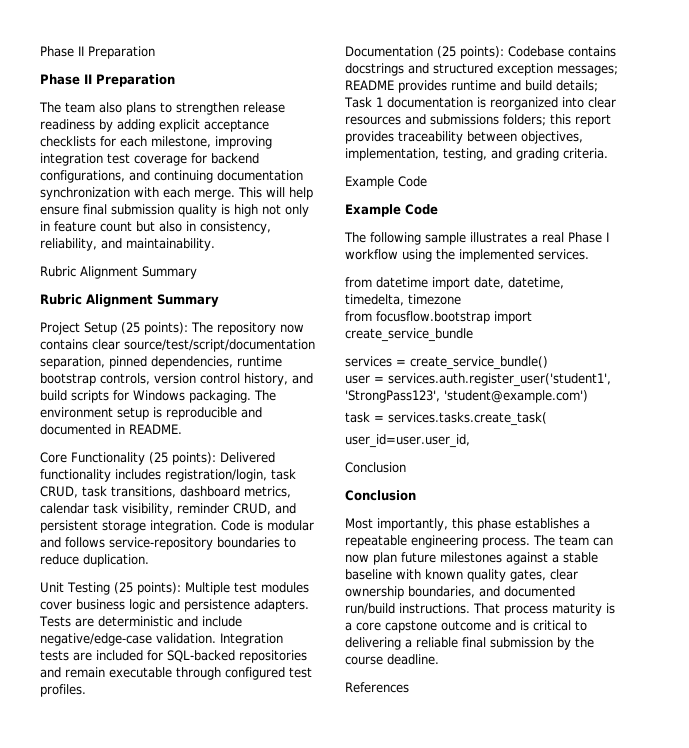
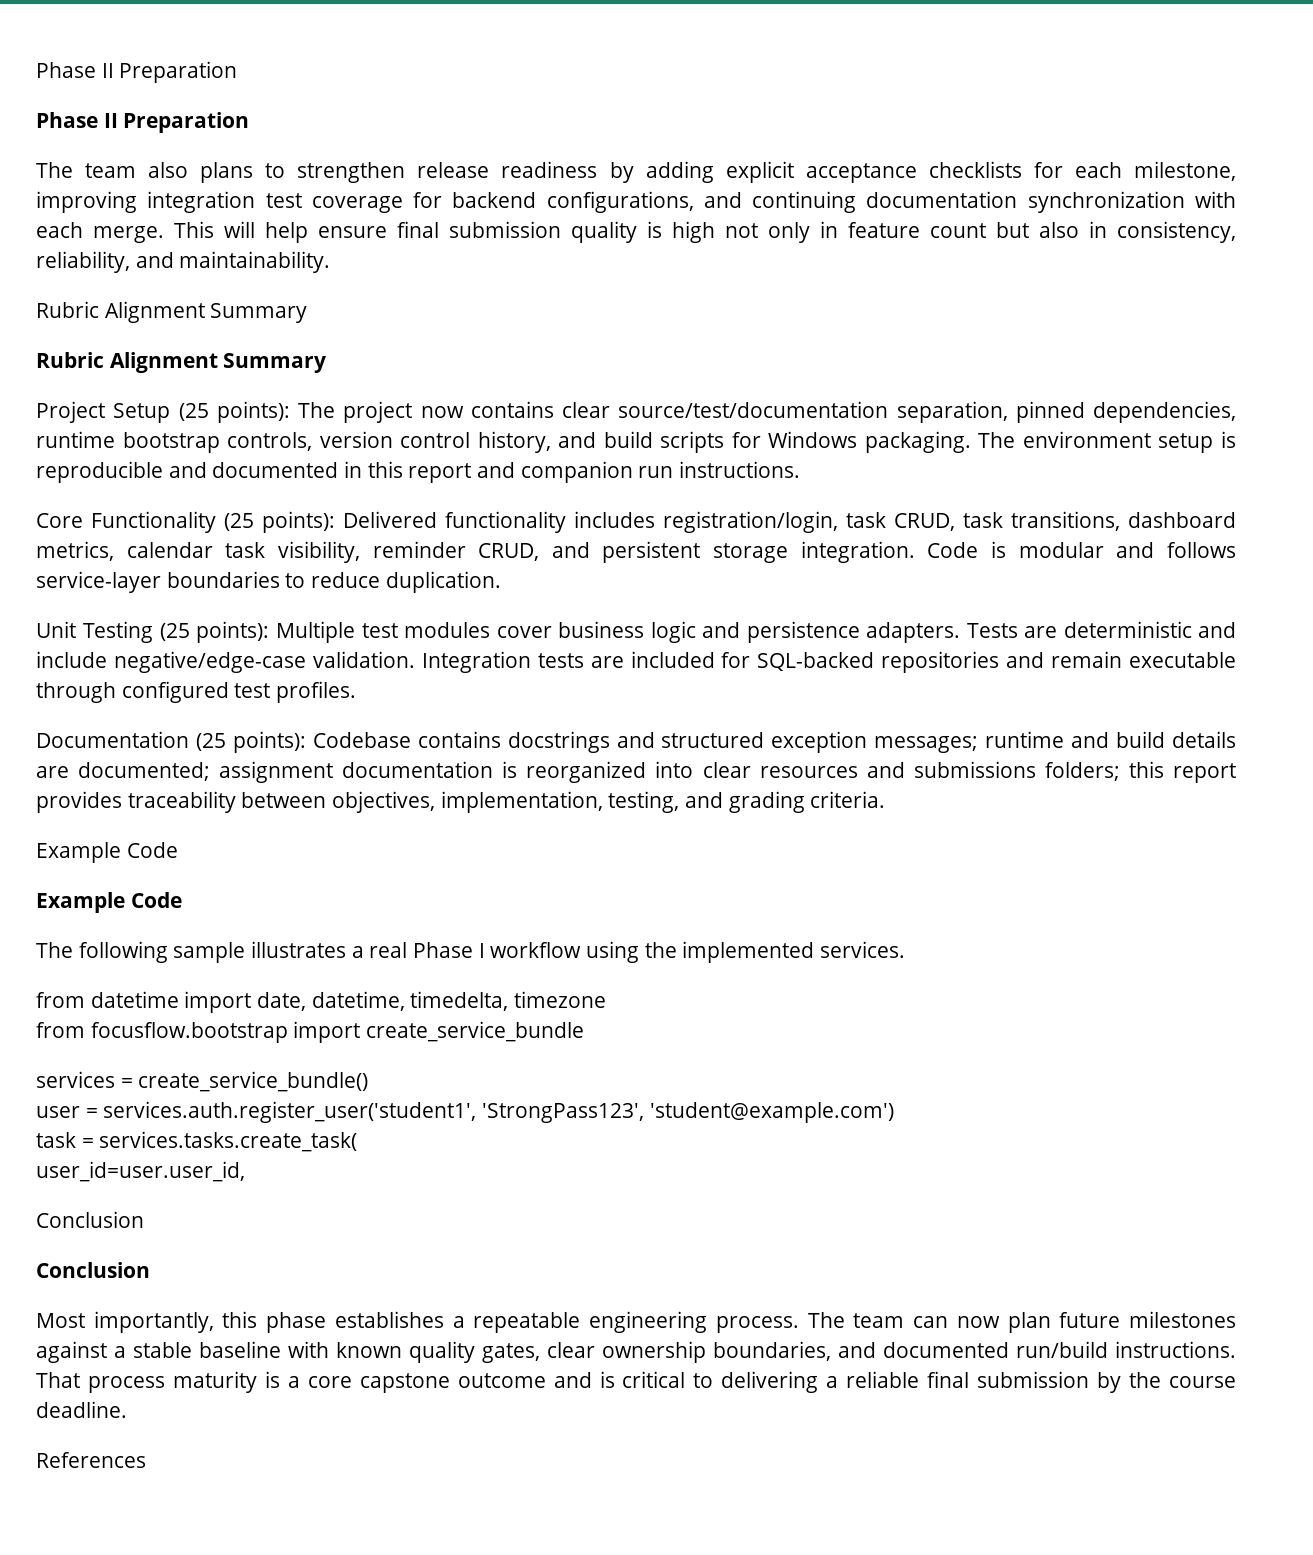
- Project Setup (25 points): The repository now contains clear source/test/script/documentation separation, pinned dependencies, runtime bootstrap controls, version control history, and build scripts for Windows packaging.
+ Project Setup (25 points): The project now contains clear source/test/documentation separation, pinned dependencies, runtime bootstrap controls, version control history, and build scripts for Windows packaging.
- The environment setup is reproducible and documented in README.
+ The environment setup is reproducible and documented in this report and companion run instructions.
- Code is modular and follows service-repository boundaries to reduce duplication.
+ Code is modular and follows service-layer boundaries to reduce duplication.
- Documentation (25 points): Codebase contains docstrings and structured exception messages; README provides runtime and build details; Task 1 documentation is reorganized into clear resources and submissions folders; this report provides traceability between objectives, implementation, testing, and grading criteria.
+ Documentation (25 points): Codebase contains docstrings and structured exception messages; runtime and build details are documented; assignment documentation is reorganized into clear resources and submissions folders; this report provides traceability between objectives, implementation, testing, and grading criteria.

